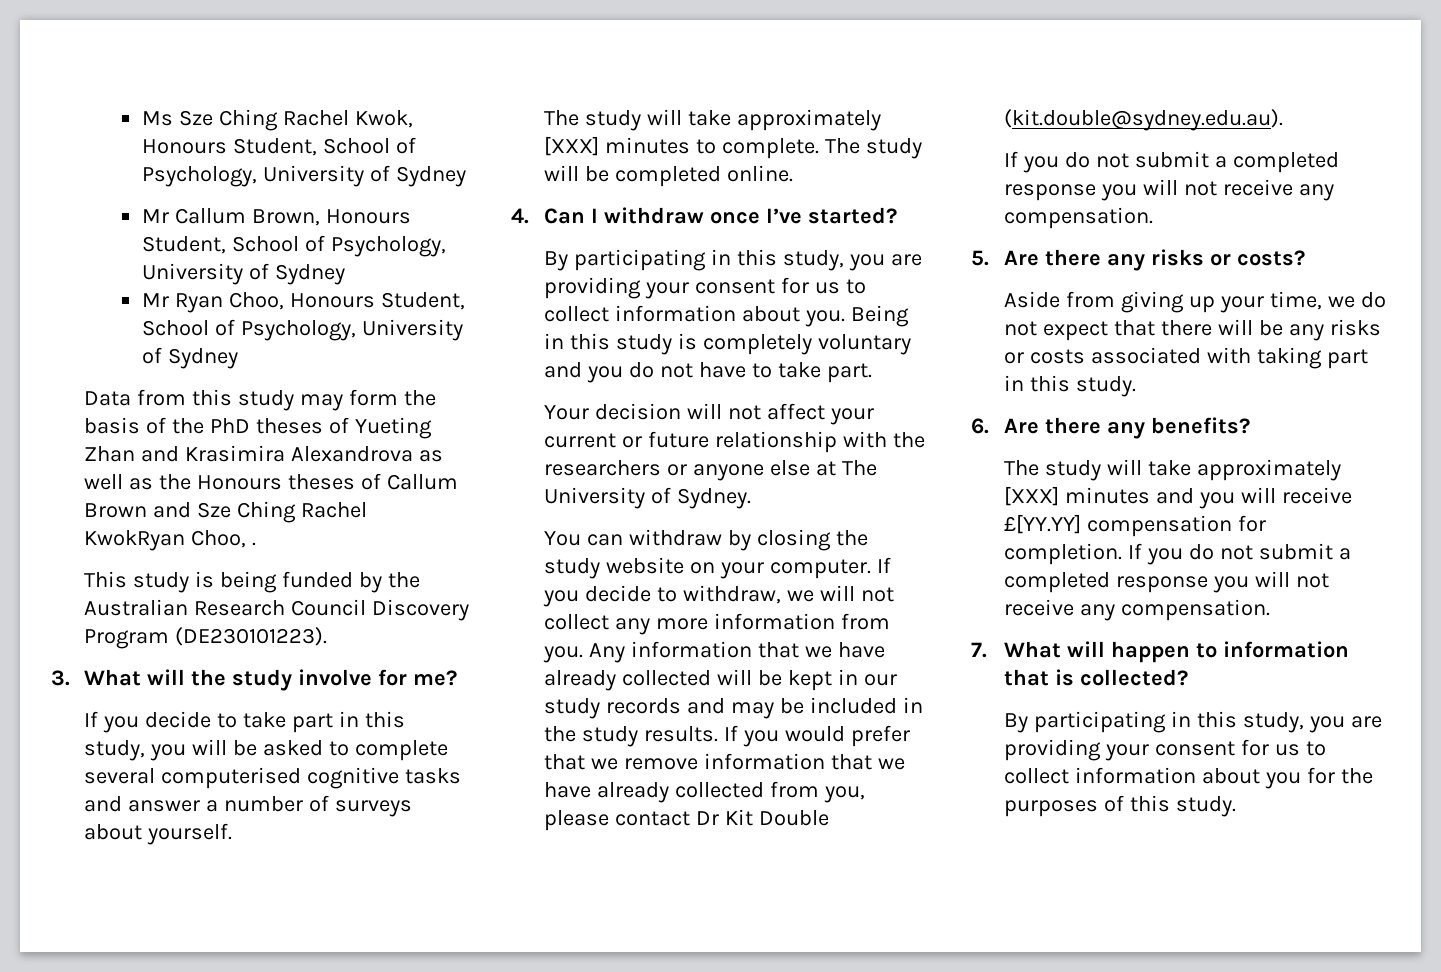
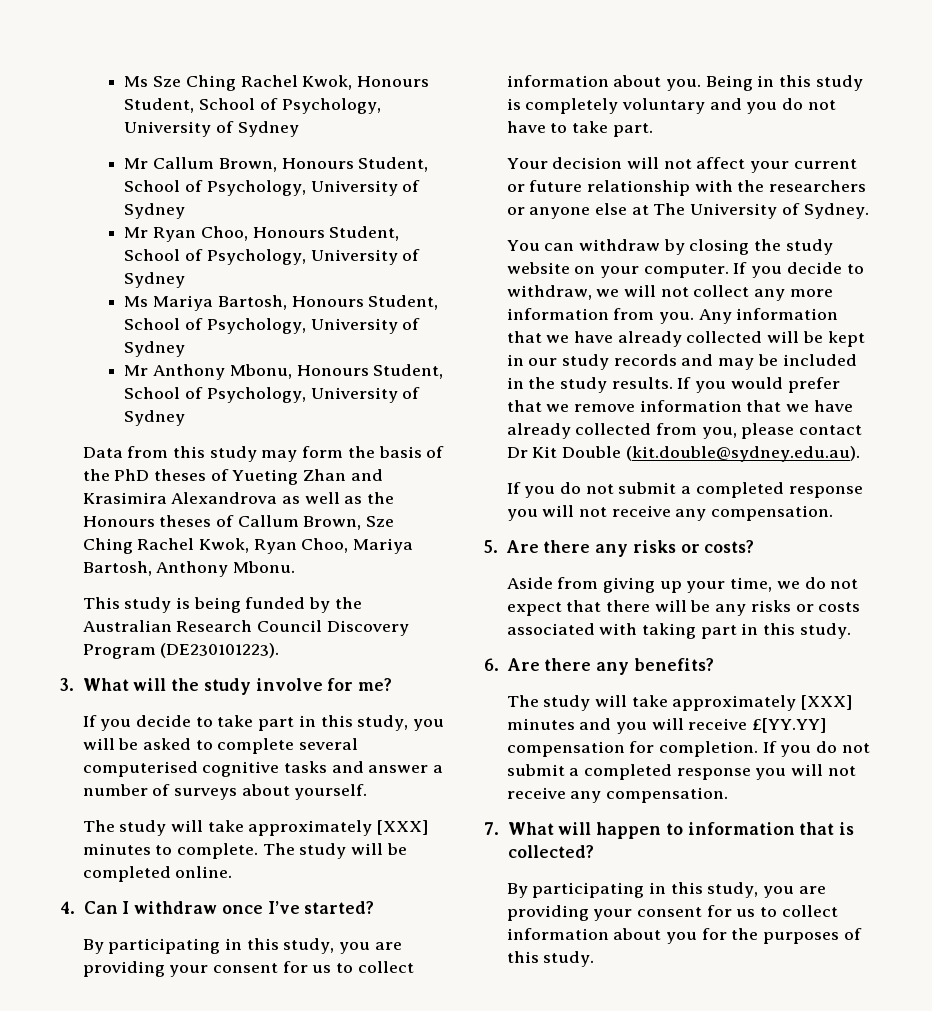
+ Ms Mariya Bartosh, Honours Student, School of Psychology, University of Sydney
+ Mr Anthony Mbonu, Honours Student, School of Psychology, University of Sydney
- Data from this study may form the basis of the PhD theses of Yueting Zhan and Krasimira Alexandrova as well as the Honours theses of Callum Brown and Sze Ching Rachel KwokRyan Choo, .
+ Data from this study may form the basis of the PhD theses of Yueting Zhan and Krasimira Alexandrova as well as the Honours theses of Callum Brown, Sze Ching Rachel Kwok, Ryan Choo, Mariya Bartosh, Anthony Mbonu.

